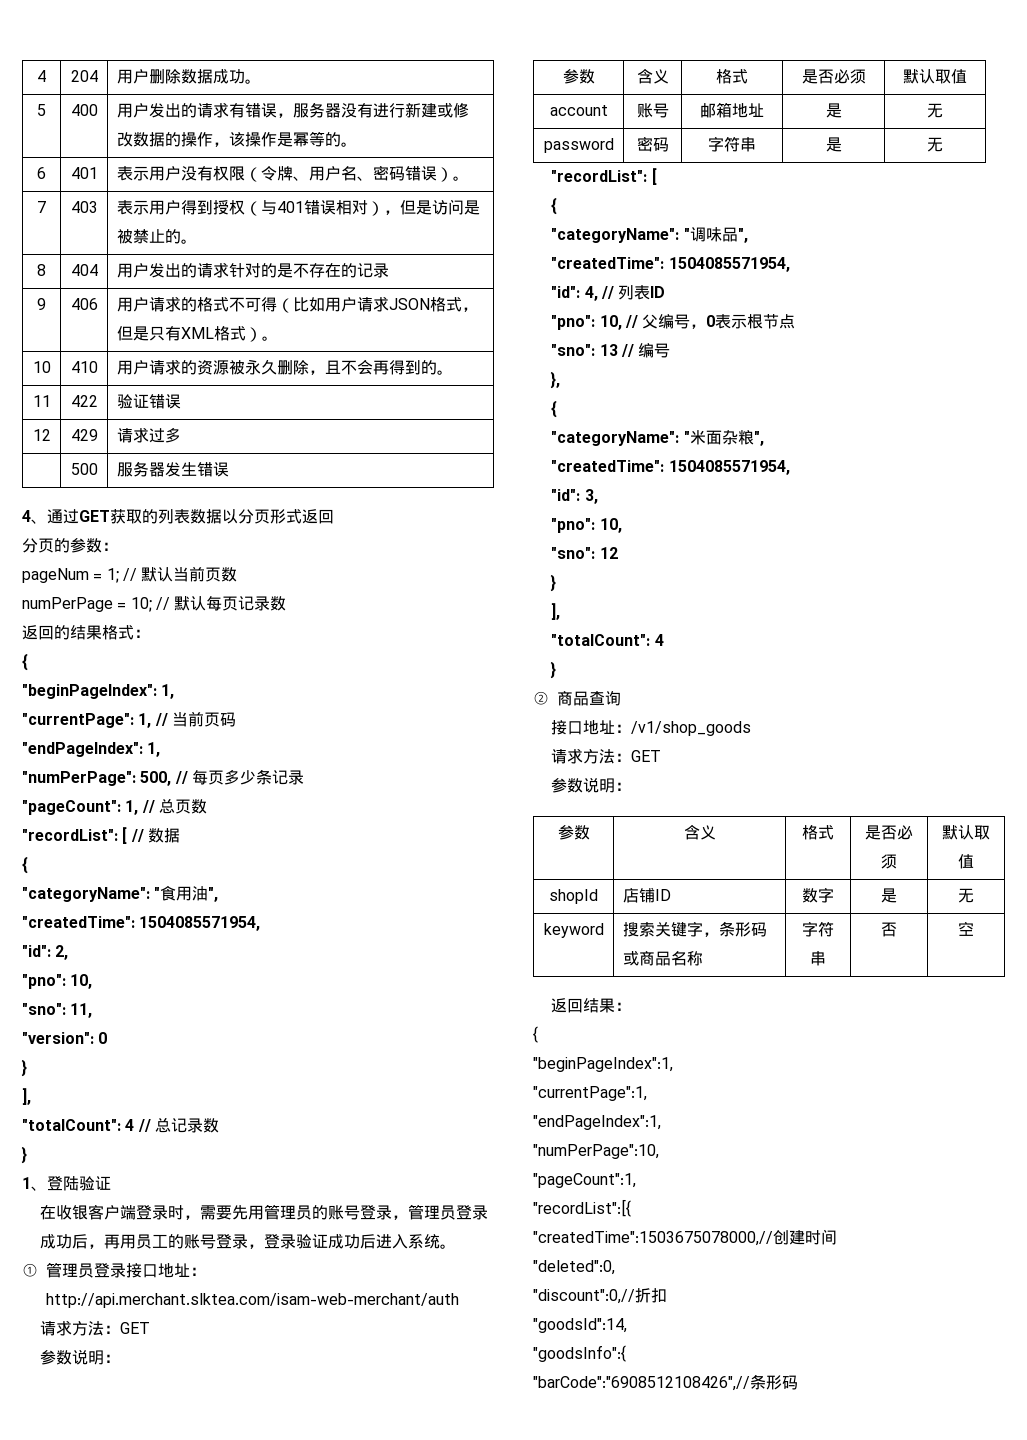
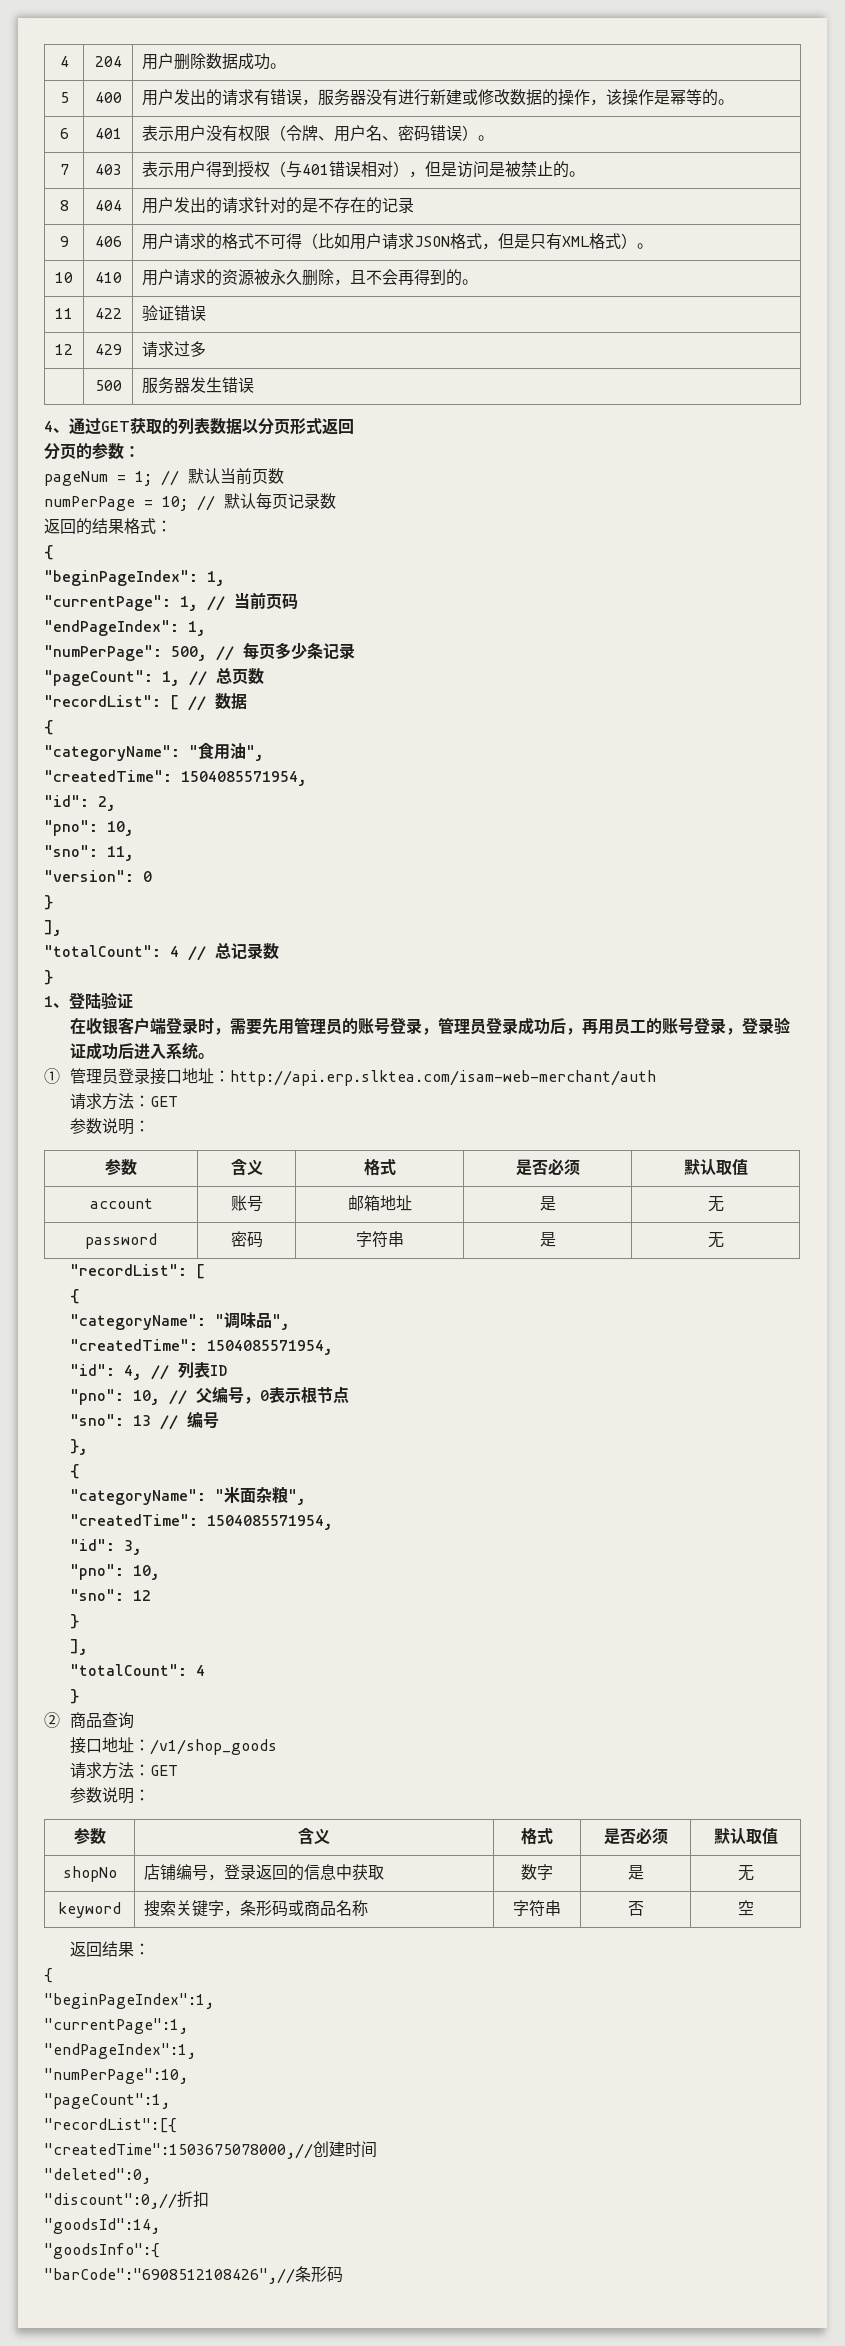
- ①管理员登录接口地址：http://api.merchant.slktea.com/isam-web-merchant/auth
+ ①管理员登录接口地址：http://api.erp.slktea.com/isam-web-merchant/auth
- shopId | 店铺ID | 数字 | 是 | 无
+ shopNo | 店铺编号，登录返回的信息中获取 | 数字 | 是 | 无

